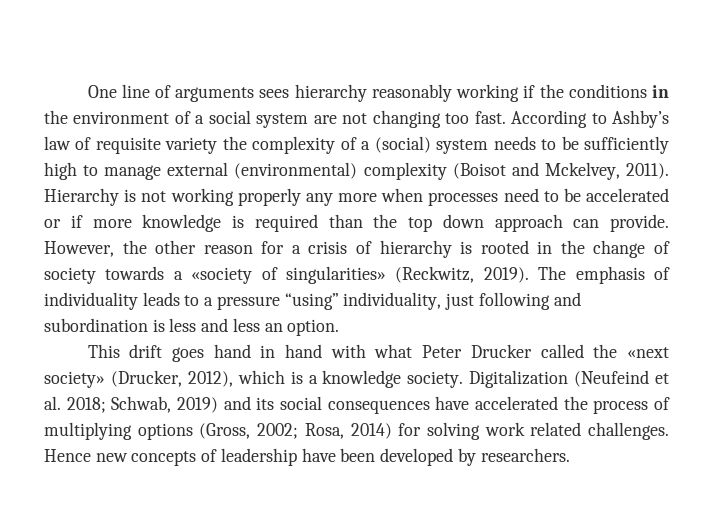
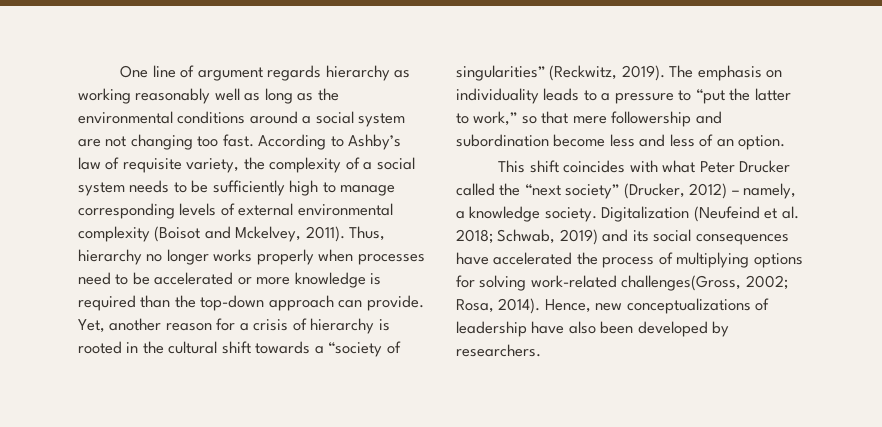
- One line of arguments sees hierarchy reasonably working if the conditions in the environment of a social system are not changing too fast.
+ One line of argument regards hierarchy as working reasonably well as long as the environmental conditions around a social system are not changing too fast.
- According to Ashby’s law of requisite variety the complexity of a (social) system needs to be sufficiently high to manage external (environmental) complexity (Boisot and Mckelvey, 2011).
+ According to Ashby’s law of requisite variety, the complexity of a social system needs to be sufficiently high to manage corresponding levels of external environmental complexity (Boisot and Mckelvey, 2011).
- Hierarchy is not working properly any more when processes need to be accelerated or if more knowledge is required than the top down approach can provide.
+ Thus, hierarchy no longer works properly when processes need to be accelerated or more knowledge is required than the top-down approach can provide.
- However, the other reason for a crisis of hierarchy is rooted in the change of society towards a «society of singularities» (Reckwitz, 2019).
+ Yet, another reason for a crisis of hierarchy is rooted in the cultural shift towards a “society of singularities” (Reckwitz, 2019).
- The emphasis of individuality leads to a pressure “using” individuality, just following and subordination is less and less an option.
+ The emphasis on individuality leads to a pressure to “put the latter to work,” so that mere followership and subordination become less and less of an option.
- This drift goes hand in hand with what Peter Drucker called the «next society» (Drucker, 2012), which is a knowledge society.
+ This shift coincides with what Peter Drucker called the “next society” (Drucker, 2012) – namely, a knowledge society.
- Digitalization (Neufeind et al. 2018; Schwab, 2019) and its social consequences have accelerated the process of multiplying options (Gross, 2002; Rosa, 2014) for solving work related challenges. Hence new concepts of leadership have been developed by researchers.
+ Digitalization (Neufeind et al. 2018; Schwab, 2019) and its social consequences have accelerated the process of multiplying options for solving work-related challenges(Gross, 2002; Rosa, 2014). Hence, new conceptualizations of leadership have also been developed by researchers.

